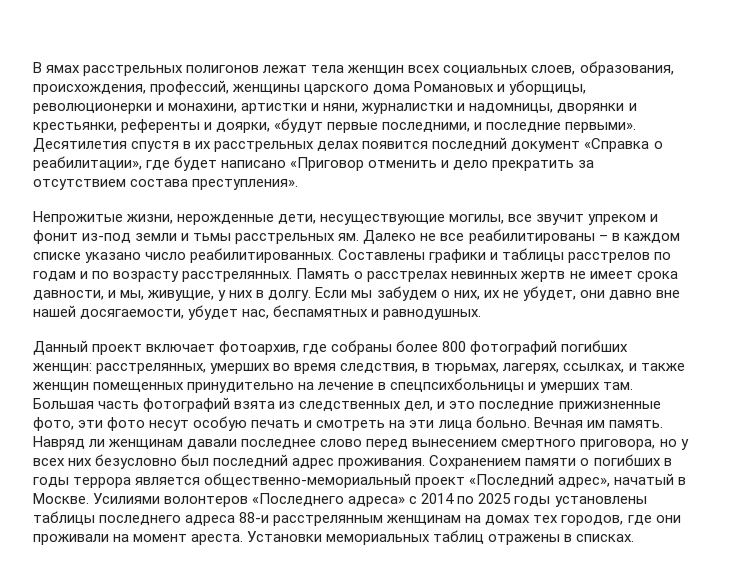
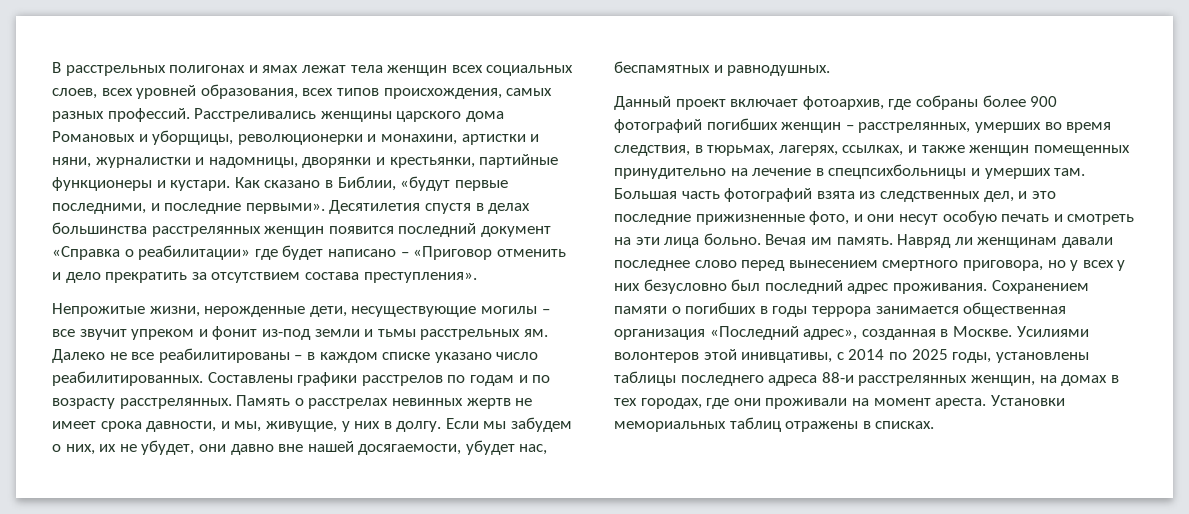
- В ямах расстрельных полигонов лежат тела женщин всех социальных слоев, образования, происхождения, профессий, женщины царского дома Романовых и уборщицы, революционерки и монахини, артистки и няни, журналистки и надомницы, дворянки и крестьянки, референты и доярки, «будут первые последними, и последние первыми».
+ В расстрельных полигонах и ямах лежат тела женщин всех социальных слоев, всех уровней образования, всех типов происхождения, самых разных профессий. Расстреливались женщины царского дома Романовых и уборщицы, революционерки и монахини, артистки и няни, журналистки и надомницы, дворянки и крестьянки, партийные функционеры и кустари. Как сказано в Библии, «будут первые последними, и последние первыми».
- Десятилетия спустя в их расстрельных делах появится последний документ «Справка о реабилитации», где будет написано «Приговор отменить и дело прекратить за отсутствием состава преступления».
+ Десятилетия спустя в делах большинства расстрелянных женщин появится последний документ «Справка о реабилитации» где будет написано – «Приговор отменить и дело прекратить за отсутствием состава преступления».
- Непрожитые жизни, нерожденные дети, несуществующие могилы, все звучит упреком и фонит из-под земли и тьмы расстрельных ям.
+ Непрожитые жизни, нерожденные дети, несуществующие могилы – все звучит упреком и фонит из-под земли и тьмы расстрельных ям.
- Составлены графики и таблицы расстрелов по годам и по возрасту расстрелянных.
+ Составлены графики расстрелов по годам и по возрасту расстрелянных.
- Данный проект включает фотоархив, где собраны более 800 фотографий погибших женщин: расстрелянных, умерших во время следствия, в тюрьмах, лагерях, ссылках, и также женщин помещенных принудительно на лечение в спецпсихбольницы и умерших там.
+ Данный проект включает фотоархив, где собраны более 900 фотографий погибших женщин – расстрелянных, умерших во время следствия, в тюрьмах, лагерях, ссылках, и также женщин помещенных принудительно на лечение в спецпсихбольницы и умерших там.
- Большая часть фотографий взята из следственных дел, и это последние прижизненные фото, эти фото несут особую печать и смотреть на эти лица больно.
+ Большая часть фотографий взята из следственных дел, и это последние прижизненные фото, и они несут особую печать и смотреть на эти лица больно.
- Вечная им память.
+ Вечая им память.
- Навряд ли женщинам давали последнее слово перед вынесением смертного приговора, но у всех них безусловно был последний адрес проживания.
+ Навряд ли женщинам давали последнее слово перед вынесением смертного приговора, но у всех у них безусловно был последний адрес проживания.
- Сохранением памяти о погибших в годы террора является общественно-мемориальный проект «Последний адрес», начатый в Москве.
+ Сохранением памяти о погибших в годы террора занимается общественная организация «Последний адрес», созданная в Москве.
- Усилиями волонтеров «Последнего адреса» с 2014 по 2025 годы установлены таблицы последнего адреса 88-и расстрелянным женщинам на домах тех городов, где они проживали на момент ареста.
+ Усилиями волонтеров этой инивцативы, с 2014 по 2025 годы, установлены таблицы последнего адреса 88-и расстрелянных женщин, на домах в тех городах, где они проживали на момент ареста.

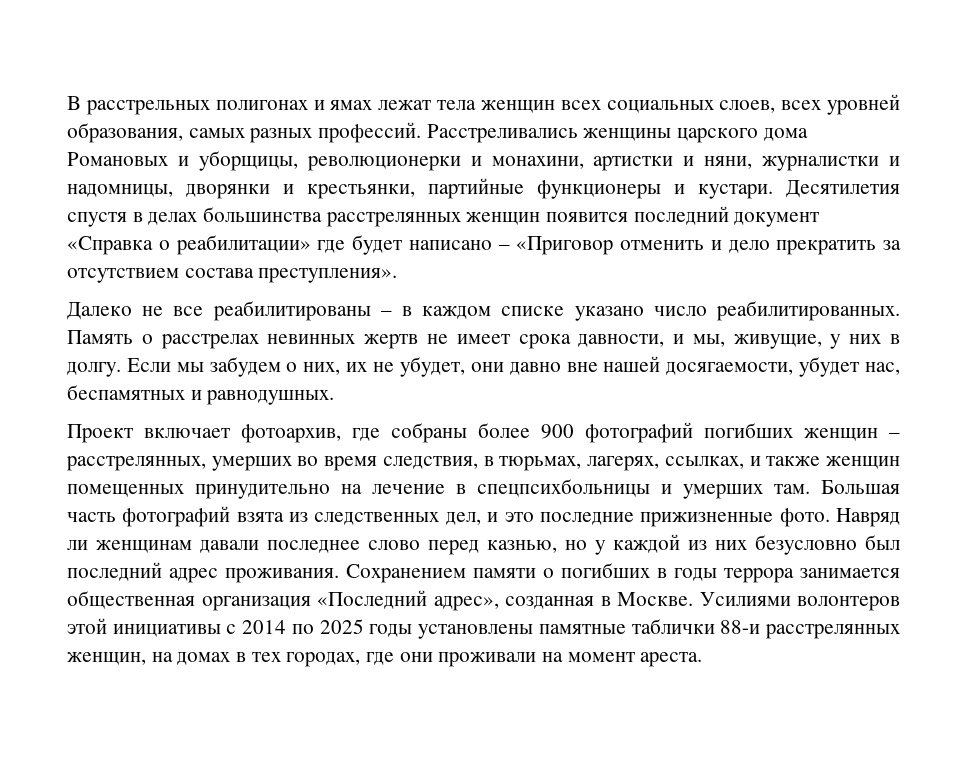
- В расстрельных полигонах и ямах лежат тела женщин всех социальных слоев, всех уровней образования, всех типов происхождения, самых разных профессий.
+ В расстрельных полигонах и ямах лежат тела женщин всех социальных слоев, всех уровней образования, самых разных профессий.
- Как сказано в Библии, «будут первые последними, и последние первыми».
- Непрожитые жизни, нерожденные дети, несуществующие могилы – все звучит упреком и фонит из-под земли и тьмы расстрельных ям.
- Составлены графики расстрелов по годам и по возрасту расстрелянных.
- Данный проект включает фотоархив, где собраны более 900 фотографий погибших женщин – расстрелянных, умерших во время следствия, в тюрьмах, лагерях, ссылках, и также женщин помещенных принудительно на лечение в спецпсихбольницы и умерших там.
+ Проект включает фотоархив, где собраны более 900 фотографий погибших женщин – расстрелянных, умерших во время следствия, в тюрьмах, лагерях, ссылках, и также женщин помещенных принудительно на лечение в спецпсихбольницы и умерших там.
- Большая часть фотографий взята из следственных дел, и это последние прижизненные фото, и они несут особую печать и смотреть на эти лица больно. Вечая им память.
+ Большая часть фотографий взята из следственных дел, и это последние прижизненные фото.
- Навряд ли женщинам давали последнее слово перед вынесением смертного приговора, но у всех у них безусловно был последний адрес проживания.
+ Навряд ли женщинам давали последнее слово перед казнью, но у каждой из них безусловно был последний адрес проживания.
- Усилиями волонтеров этой инивцативы, с 2014 по 2025 годы, установлены таблицы последнего адреса 88-и расстрелянных женщин, на домах в тех городах, где они проживали на момент ареста. Установки мемориальных таблиц отражены в списках.
+ Усилиями волонтеров этой инициативы с 2014 по 2025 годы установлены памятные таблички 88-и расстрелянных женщин, на домах в тех городах, где они проживали на момент ареста.

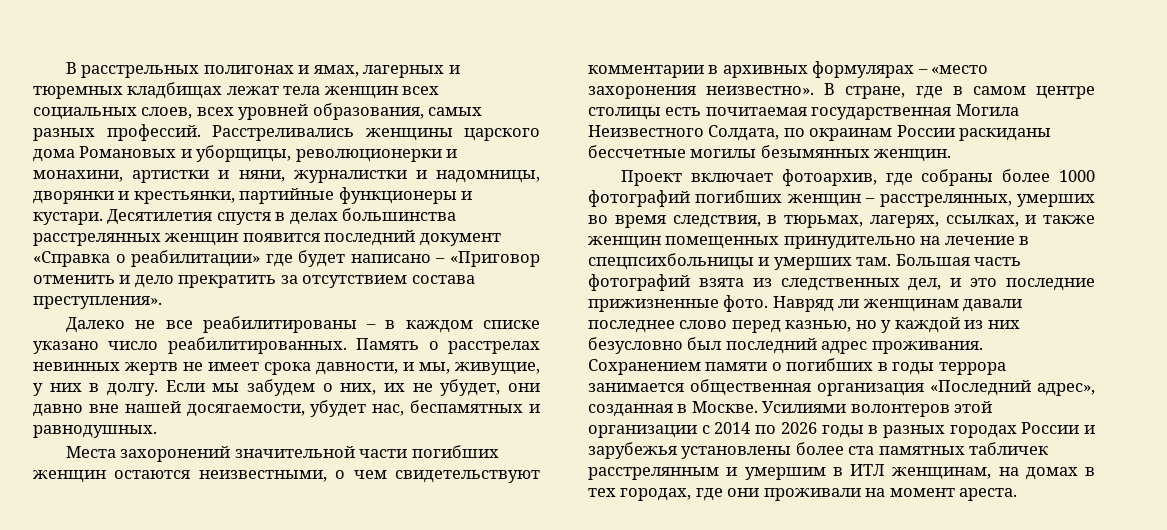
- В расстрельных полигонах и ямах лежат тела женщин всех социальных слоев, всех уровней образования, самых разных профессий.
+ В расстрельных полигонах и ямах, лагерных и тюремных кладбищах лежат тела женщин всех социальных слоев, всех уровней образования, самых разных профессий.
+ Места захоронений значительной части погибших женщин остаются неизвестными, о чем свидетельствуют комментарии в архивных формулярах – «место захоронения неизвестно». В стране, где в самом центре столицы есть почитаемая государственная Могила Неизвестного Солдата, по окраинам России раскиданы бессчетные могилы безымянных женщин.
- Проект включает фотоархив, где собраны более 900 фотографий погибших женщин – расстрелянных, умерших во время следствия, в тюрьмах, лагерях, ссылках, и также женщин помещенных принудительно на лечение в спецпсихбольницы и умерших там.
+ Проект включает фотоархив, где собраны более 1000 фотографий погибших женщин – расстрелянных, умерших во время следствия, в тюрьмах, лагерях, ссылках, и также женщин помещенных принудительно на лечение в спецпсихбольницы и умерших там.
- Усилиями волонтеров этой инициативы с 2014 по 2025 годы установлены памятные таблички 88-и расстрелянных женщин, на домах в тех городах, где они проживали на момент ареста.
+ Усилиями волонтеров этой организации с 2014 по 2026 годы в разных городах России и зарубежья установлены более ста памятных табличек расстрелянным и умершим в ИТЛ женщинам, на домах в тех городах, где они проживали на момент ареста.

